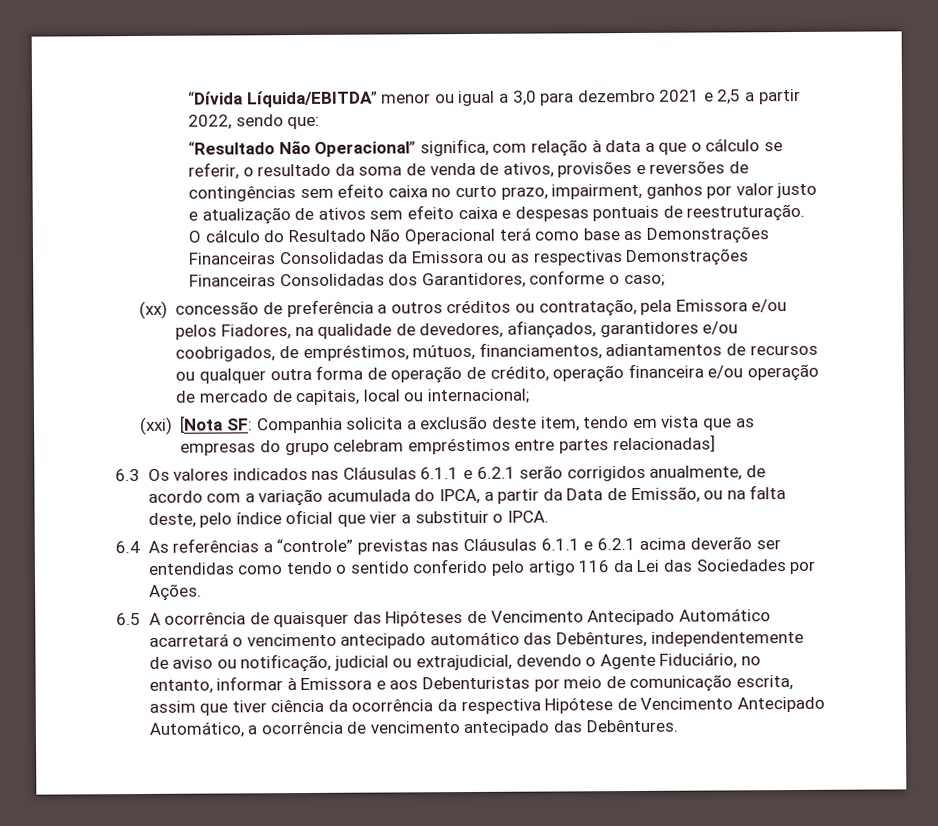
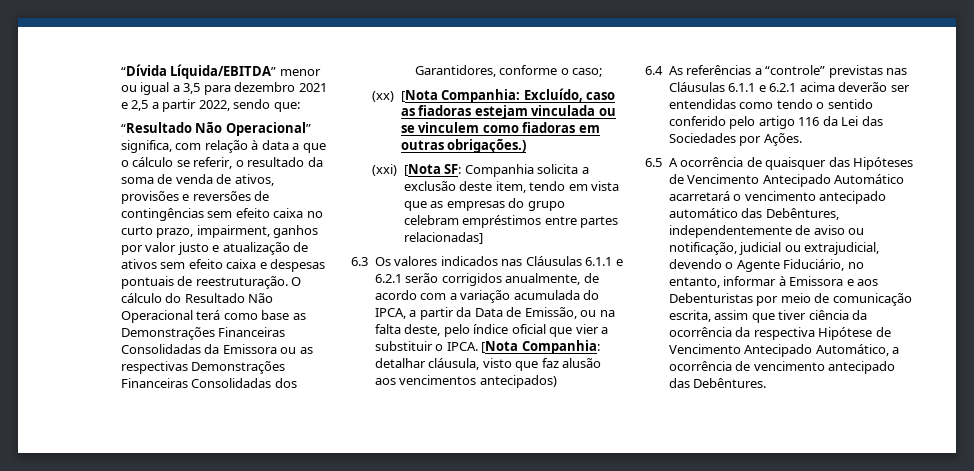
- “Dívida Líquida/EBITDA” menor ou igual a 3,0 para dezembro 2021 e 2,5 a partir 2022, sendo que:
+ “Dívida Líquida/EBITDA” menor ou igual a 3,5 para dezembro 2021 e 2,5 a partir 2022, sendo que:
- (xx) concessão de preferência a outros créditos ou contratação, pela Emissora e/ou pelos Fiadores, na qualidade de devedores, afiançados, garantidores e/ou coobrigados, de empréstimos, mútuos, financiamentos, adiantamentos de recursos ou qualquer outra forma de operação de crédito, operação financeira e/ou operação de mercado de capitais, local ou internacional;
+ (xx) [Nota Companhia: Excluído, caso as fiadoras estejam vinculada ou se vinculem como fiadoras em outras obrigações.)
+ [Nota Companhia: detalhar cláusula, visto que faz alusão aos vencimentos antecipados)

